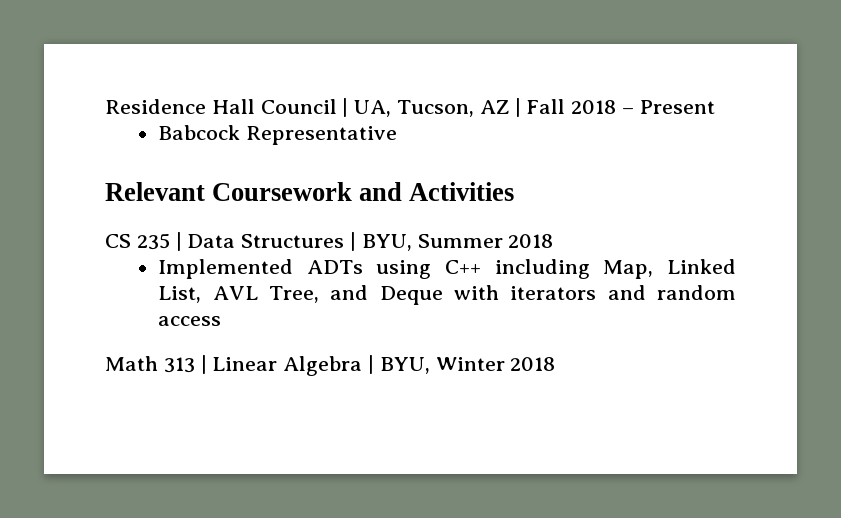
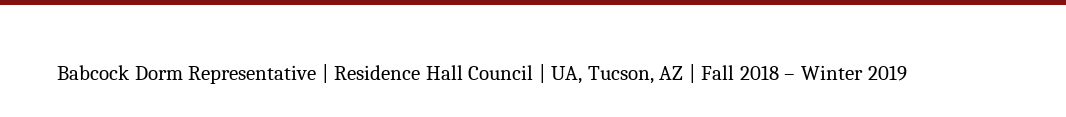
- Residence Hall Council | UA, Tucson, AZ | Fall 2018 – Present
- Babcock Representative
- Relevant Coursework and Activities
- CS 235 | Data Structures | BYU, Summer 2018
- Implemented ADTs using C++ including Map, Linked List, AVL Tree, and Deque with iterators and random access
- Math 313 | Linear Algebra | BYU, Winter 2018
+ Babcock Dorm Representative | Residence Hall Council | UA, Tucson, AZ | Fall 2018 – Winter 2019

